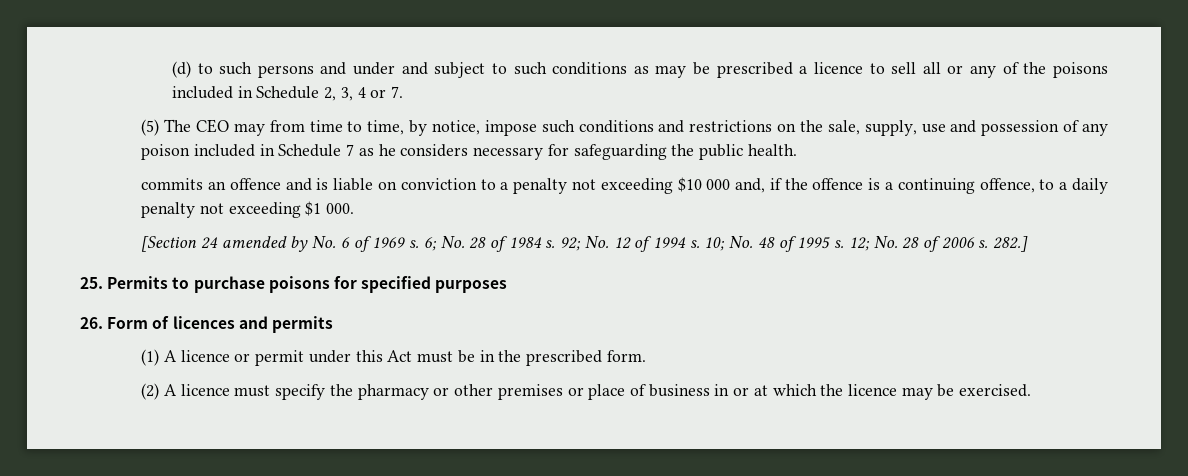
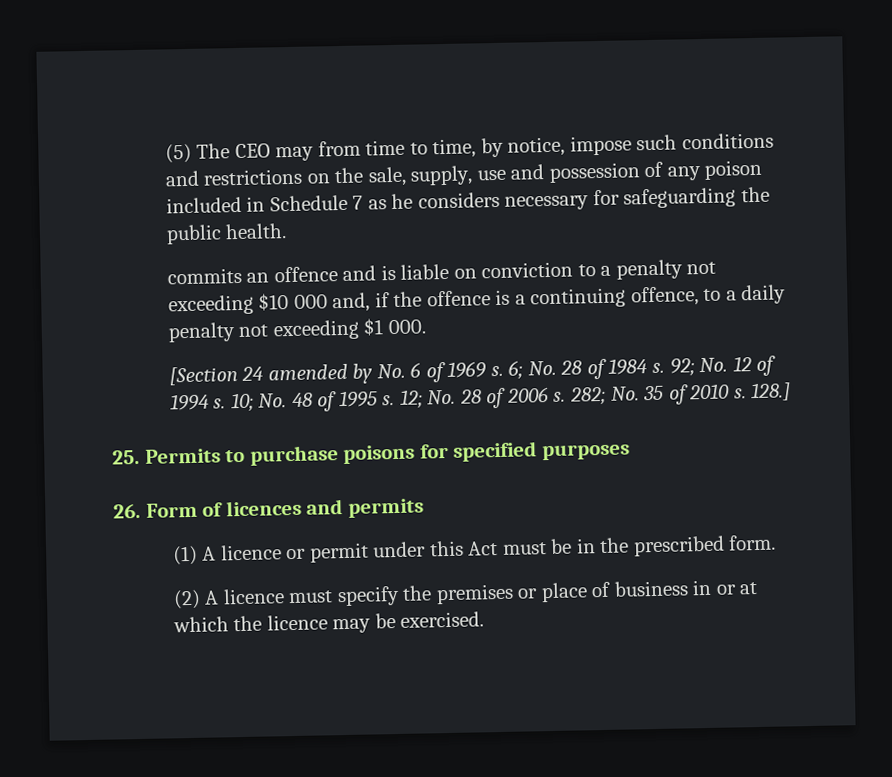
- (d) to such persons and under and subject to such conditions as may be prescribed a licence to sell all or any of the poisons included in Schedule 2, 3, 4 or 7.
- 282.]
+ 282; No. 35 of 2010 s. 128.]
- (2) A licence must specify the pharmacy or other premises or place of business in or at which the licence may be exercised.
+ (2) A licence must specify the premises or place of business in or at which the licence may be exercised.

